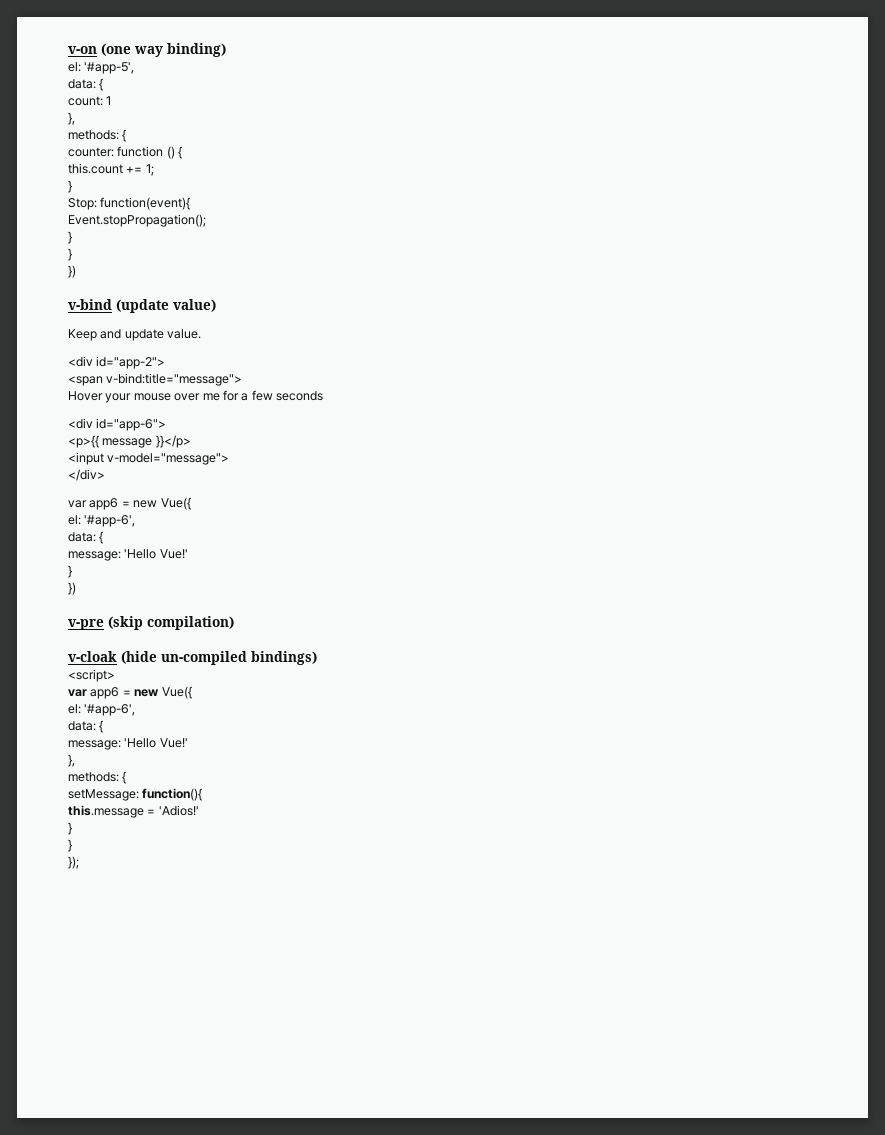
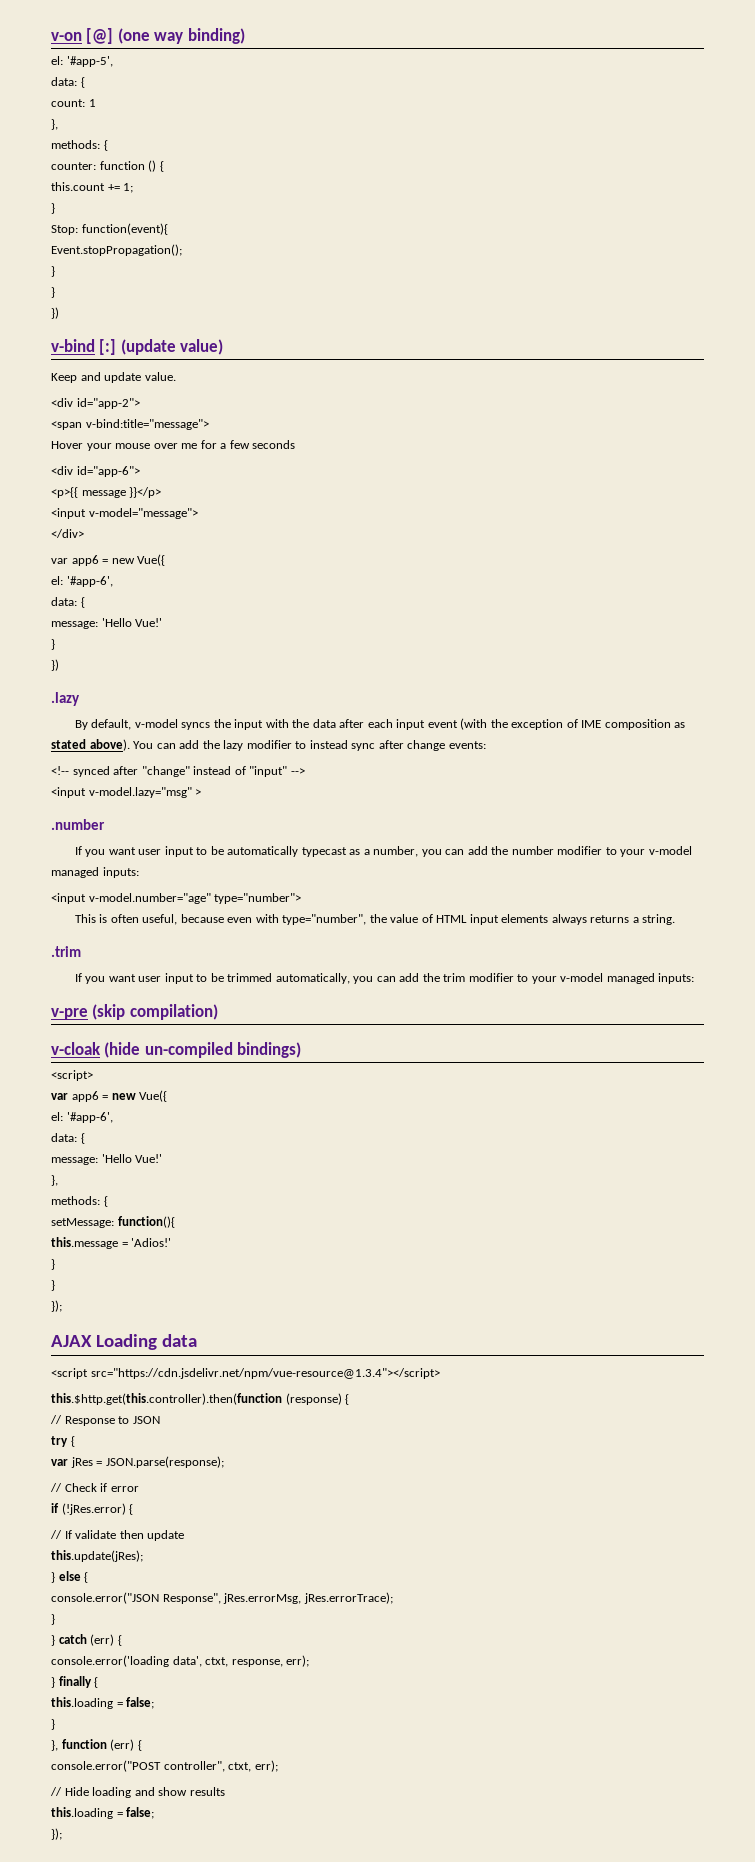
- v-on (one way binding)
+ v-on [@] (one way binding)
- v-bind (update value)
+ v-bind [:] (update value)
+ .lazy
+ By default, v-model syncs the input with the data after each input event (with the exception of IME composition as stated above). You can add the lazy modifier to instead sync after change events:
+ <!-- synced after "change" instead of "input" -->
+ <input v-model.lazy="msg" >
+ .number
+ If you want user input to be automatically typecast as a number, you can add the number modifier to your v-model managed inputs:
+ <input v-model.number="age" type="number">
+ This is often useful, because even with type="number", the value of HTML input elements always returns a string.
+ .trim
+ If you want user input to be trimmed automatically, you can add the trim modifier to your v-model managed inputs:
+ AJAX Loading data
+ <script src="https://cdn.jsdelivr.net/npm/vue-resource@1.3.4"></script>
+ this.$http.get(this.controller).then(function (response) {
+ // Response to JSON
+ try {
+ var jRes = JSON.parse(response);
+ // Check if error
+ if (!jRes.error) {
+ // If validate then update
+ this.update(jRes);
+ } else {
+ console.error("JSON Response", jRes.errorMsg, jRes.errorTrace);
+ }
+ } catch (err) {
+ console.error('loading data', ctxt, response, err);
+ } finally {
+ this.loading = false;
+ }
+ }, function (err) {
+ console.error("POST controller", ctxt, err);
+ // Hide loading and show results
+ this.loading = false;
+ });

